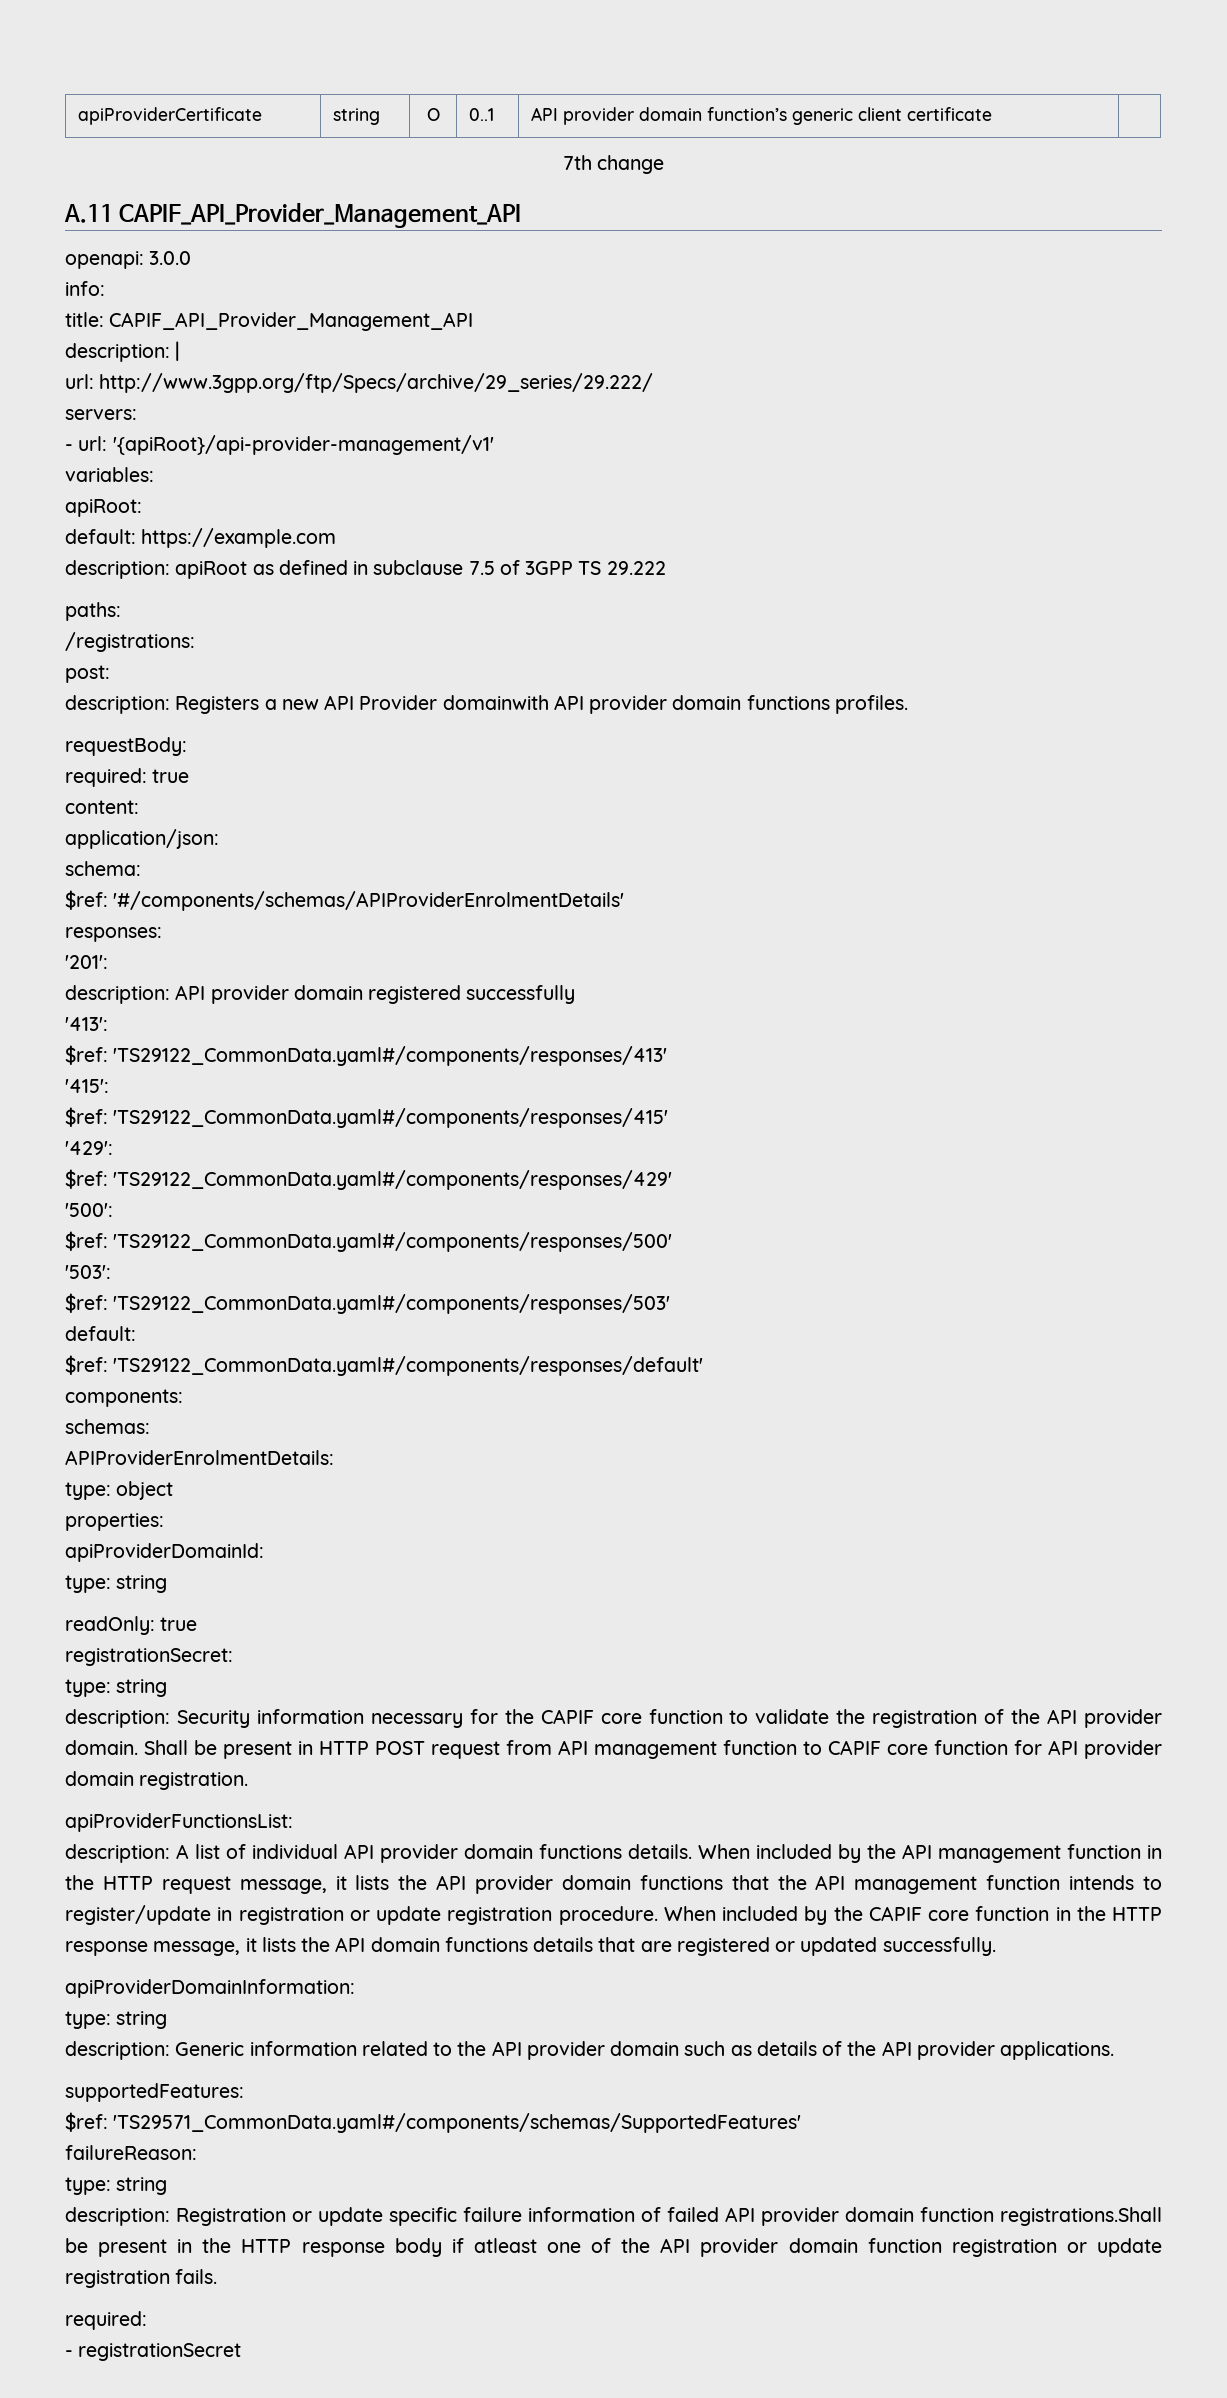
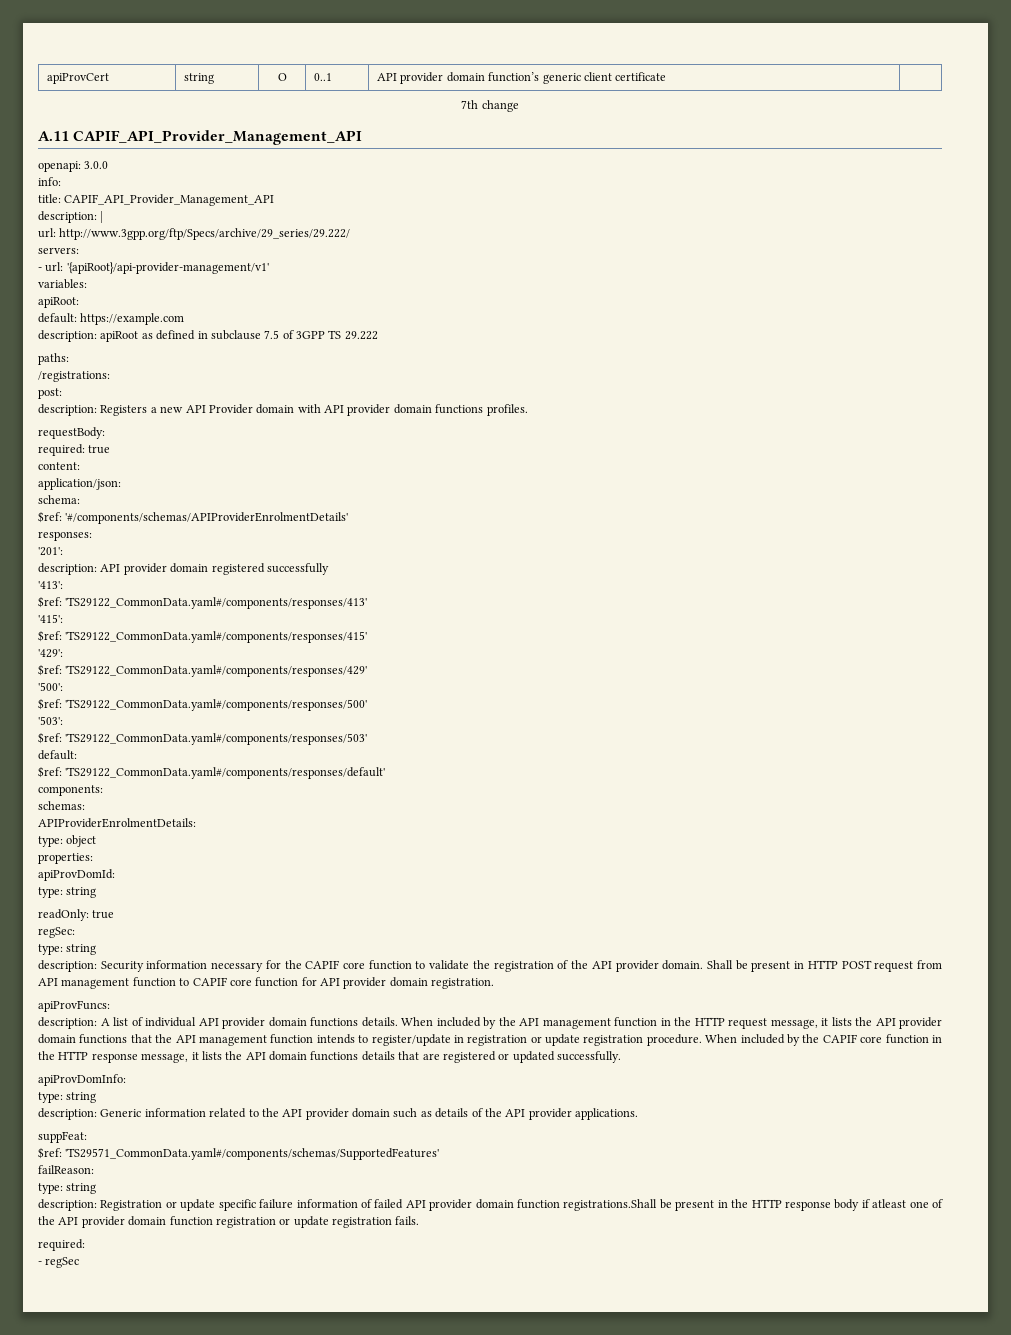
- apiProviderCertificate | string | O | 0..1 | API provider domain function’s generic client certificate |
+ apiProvCert | string | O | 0..1 | API provider domain function’s generic client certificate |
- description: Registers a new API Provider domainwith API provider domain functions profiles.
+ description: Registers a new API Provider domain with API provider domain functions profiles.
- apiProviderDomainId:
+ apiProvDomId:
- registrationSecret:
+ regSec:
- apiProviderFunctionsList:
+ apiProvFuncs:
- apiProviderDomainInformation:
+ apiProvDomInfo:
- supportedFeatures:
+ suppFeat:
- failureReason:
+ failReason:
- - registrationSecret
+ - regSec

